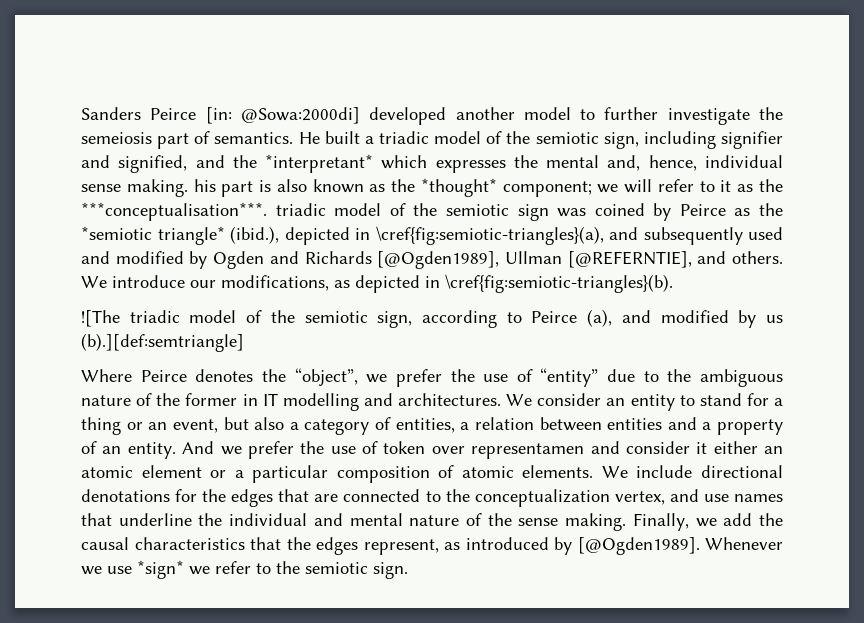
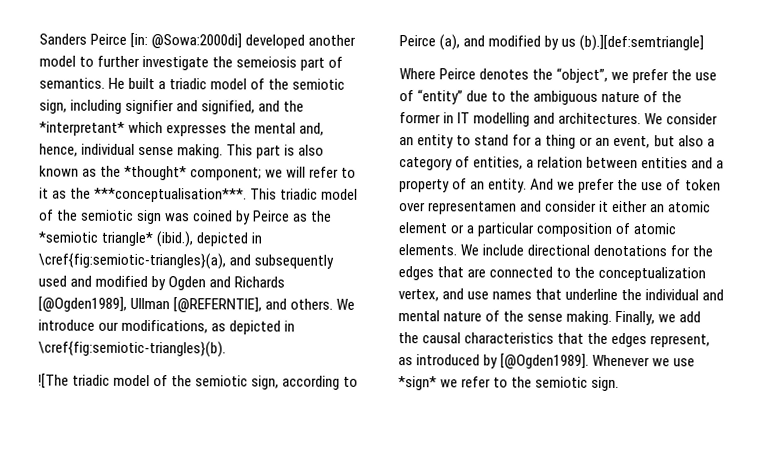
- He built a triadic model of the semiotic sign, including signifier and signified, and the *interpretant* which expresses the mental and, hence, individual sense making. his part is also known as the *thought* component;
+ He built a triadic model of the semiotic sign, including signifier and signified, and the *interpretant* which expresses the mental and, hence, individual sense making. This part is also known as the *thought* component;
- we will refer to it as the ***conceptualisation***. triadic model of the semiotic sign was coined by Peirce as the *semiotic triangle* (ibid.), depicted in \cref{fig:semiotic-triangles}(a), and subsequently used and modified by Ogden and Richards [@Ogden1989], Ullman [@REFERNTIE], and others.
+ we will refer to it as the ***conceptualisation***. This triadic model of the semiotic sign was coined by Peirce as the *semiotic triangle* (ibid.), depicted in \cref{fig:semiotic-triangles}(a), and subsequently used and modified by Ogden and Richards [@Ogden1989], Ullman [@REFERNTIE], and others.

